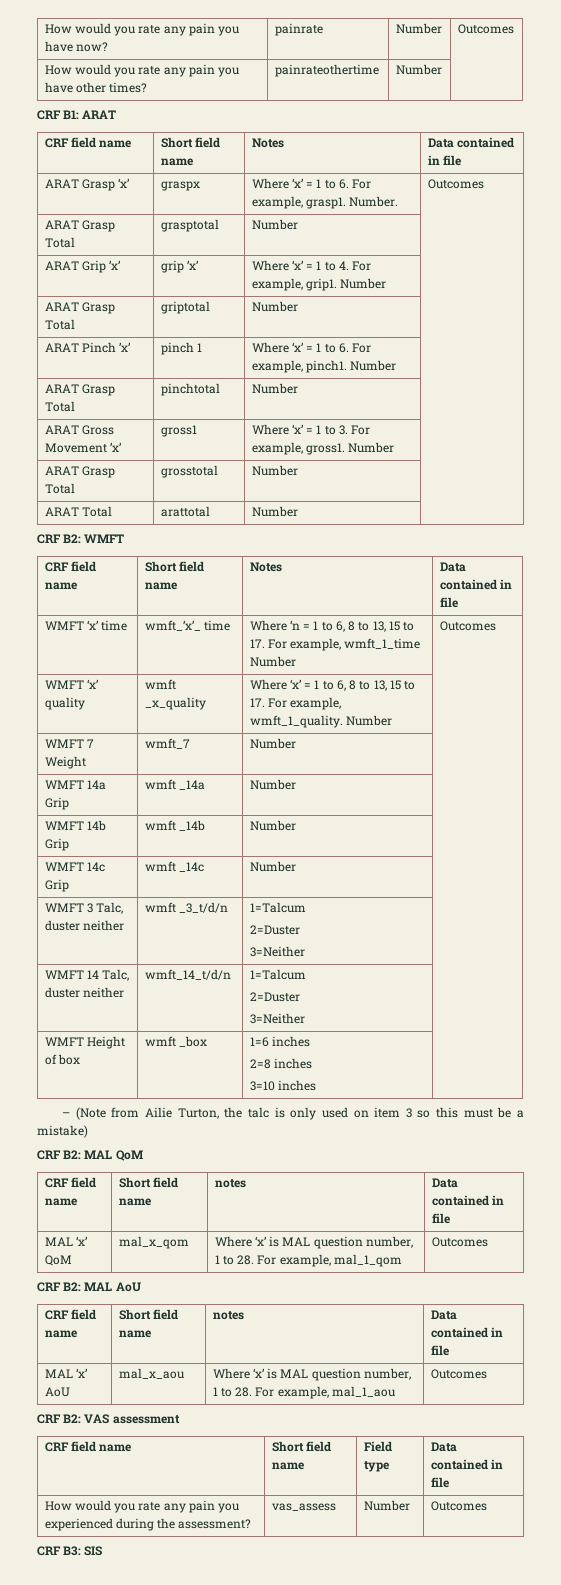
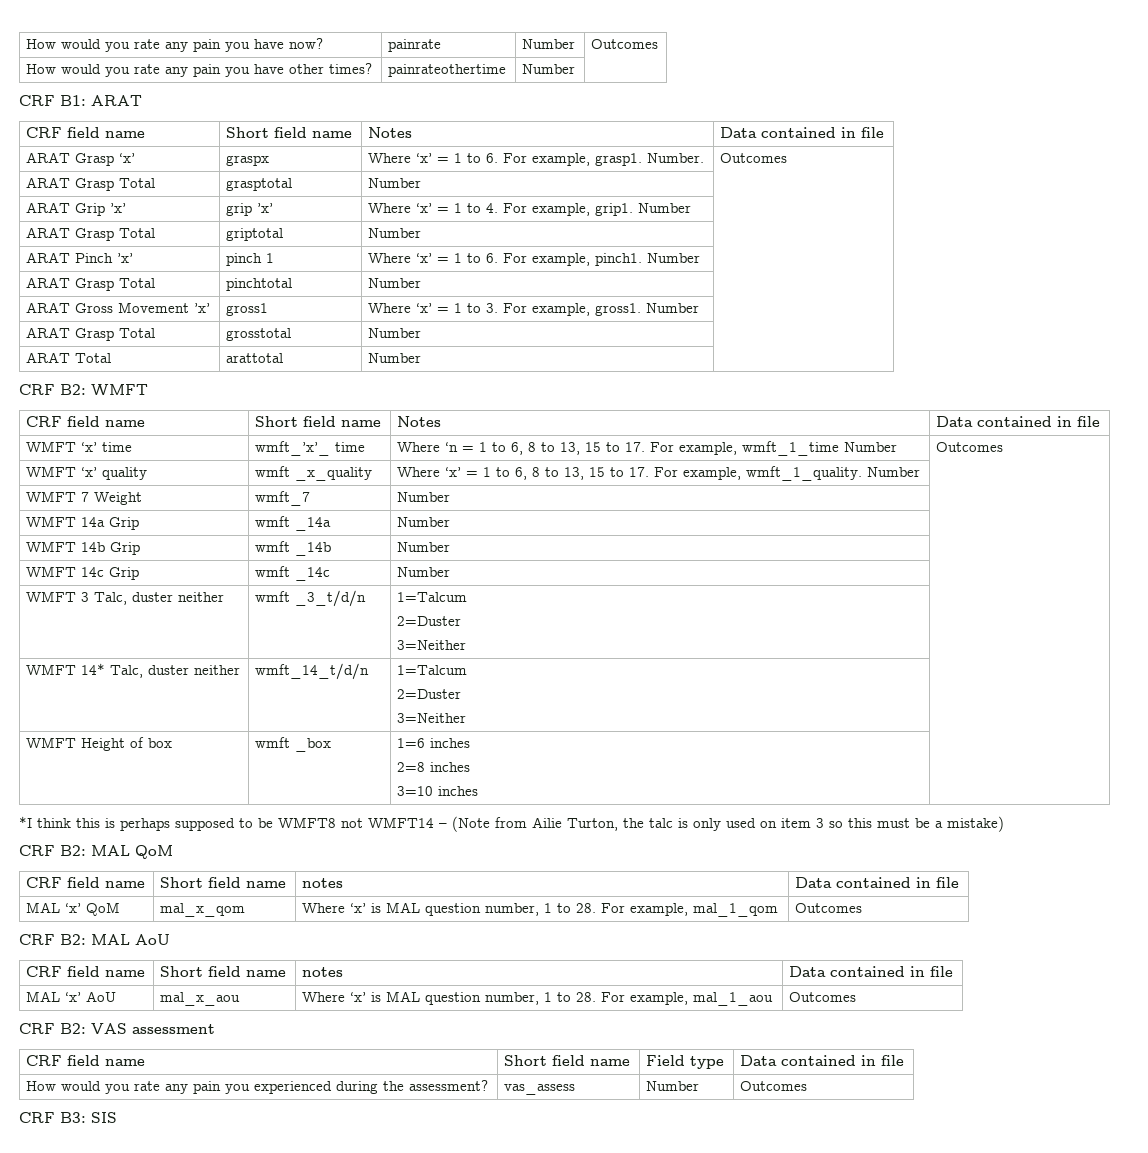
- WMFT 14 Talc, duster neither | wmft_14_t/d/n | 1=Talcum
+ WMFT 14* Talc, duster neither | wmft_14_t/d/n | 1=Talcum
- – (Note from Ailie Turton, the talc is only used on item 3 so this must be a mistake)
+ *I think this is perhaps supposed to be WMFT8 not WMFT14 – (Note from Ailie Turton, the talc is only used on item 3 so this must be a mistake)

